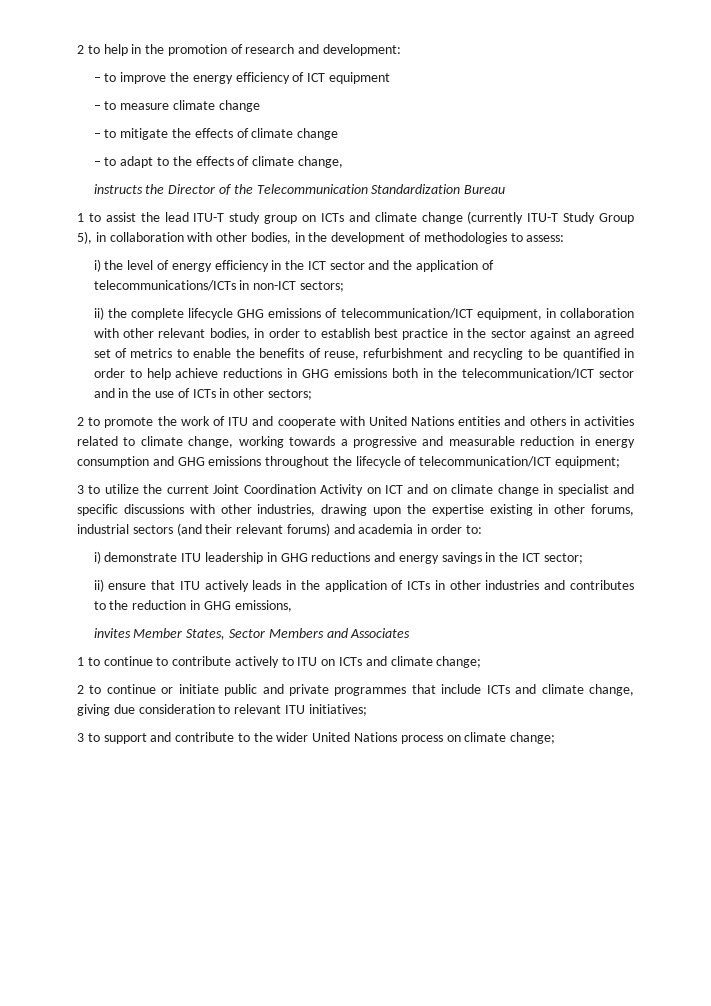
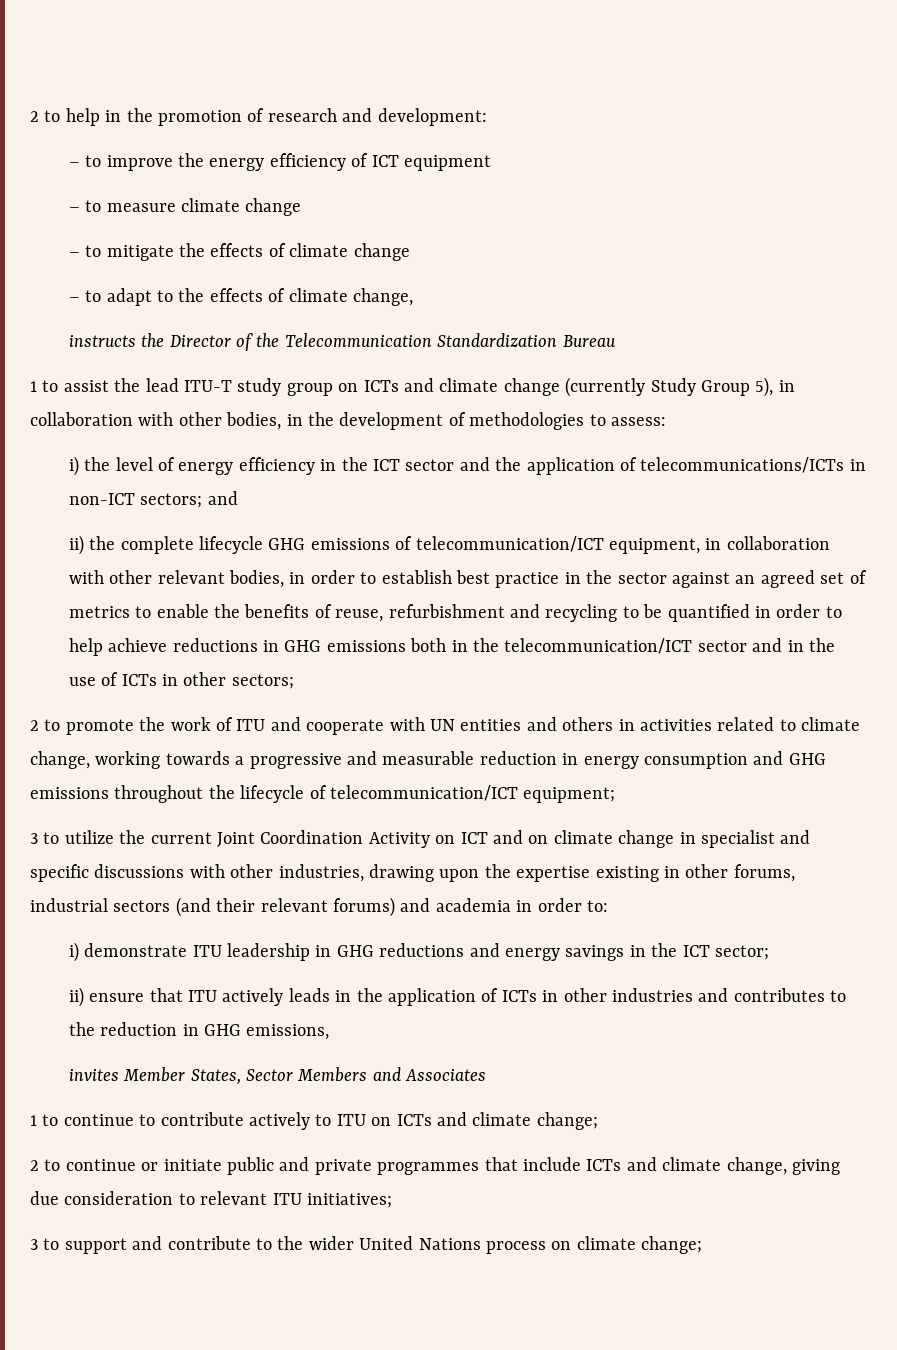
- 1 to assist the lead ITU-T study group on ICTs and climate change (currently ITU-T Study Group 5), in collaboration with other bodies, in the development of methodologies to assess:
+ 1 to assist the lead ITU-T study group on ICTs and climate change (currently Study Group 5), in collaboration with other bodies, in the development of methodologies to assess:
- i) the level of energy efficiency in the ICT sector and the application of telecommunications/ICTs in non-ICT sectors;
+ i) the level of energy efficiency in the ICT sector and the application of telecommunications/ICTs in non-ICT sectors; and
- 2 to promote the work of ITU and cooperate with United Nations entities and others in activities related to climate change, working towards a progressive and measurable reduction in energy consumption and GHG emissions throughout the lifecycle of telecommunication/ICT equipment;
+ 2 to promote the work of ITU and cooperate with UN entities and others in activities related to climate change, working towards a progressive and measurable reduction in energy consumption and GHG emissions throughout the lifecycle of telecommunication/ICT equipment;

